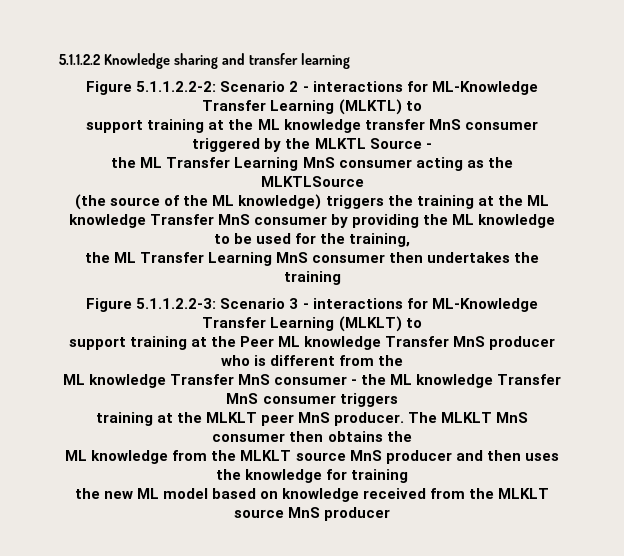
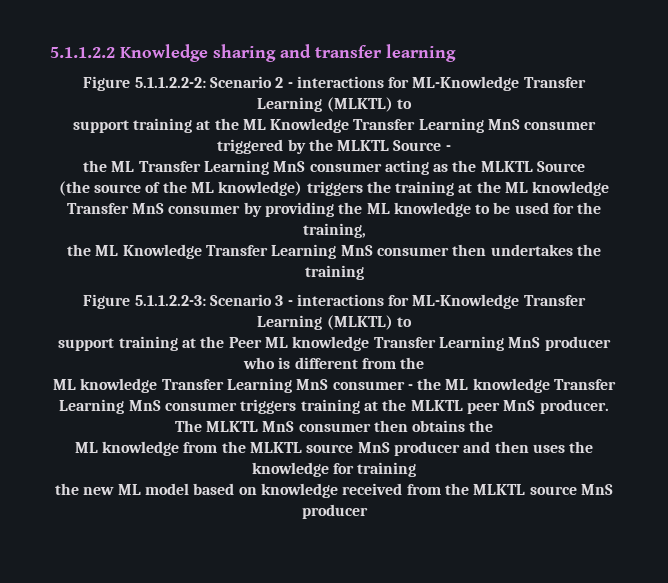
- support training at the ML knowledge transfer MnS consumer triggered by the MLKTL Source -
+ support training at the ML Knowledge Transfer Learning MnS consumer triggered by the MLKTL Source -
- the ML Transfer Learning MnS consumer acting as the MLKTLSource
+ the ML Transfer Learning MnS consumer acting as the MLKTL Source
- the ML Transfer Learning MnS consumer then undertakes the training
+ the ML Knowledge Transfer Learning MnS consumer then undertakes the training
- Figure 5.1.1.2.2-3: Scenario 3 - interactions for ML-Knowledge Transfer Learning (MLKLT) to
+ Figure 5.1.1.2.2-3: Scenario 3 - interactions for ML-Knowledge Transfer Learning (MLKTL) to
- support training at the Peer ML knowledge Transfer MnS producer who is different from the
+ support training at the Peer ML knowledge Transfer Learning MnS producer who is different from the
- ML knowledge Transfer MnS consumer - the ML knowledge Transfer MnS consumer triggers
- training at the MLKLT peer MnS producer.
+ ML knowledge Transfer Learning MnS consumer - the ML knowledge Transfer Learning MnS consumer triggers training at the MLKTL peer MnS producer.
- The MLKLT MnS consumer then obtains the
+ The MLKTL MnS consumer then obtains the
- ML knowledge from the MLKLT source MnS producer and then uses the knowledge for training
+ ML knowledge from the MLKTL source MnS producer and then uses the knowledge for training
- the new ML model based on knowledge received from the MLKLT source MnS producer
+ the new ML model based on knowledge received from the MLKTL source MnS producer

